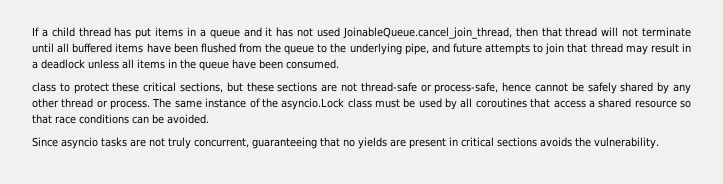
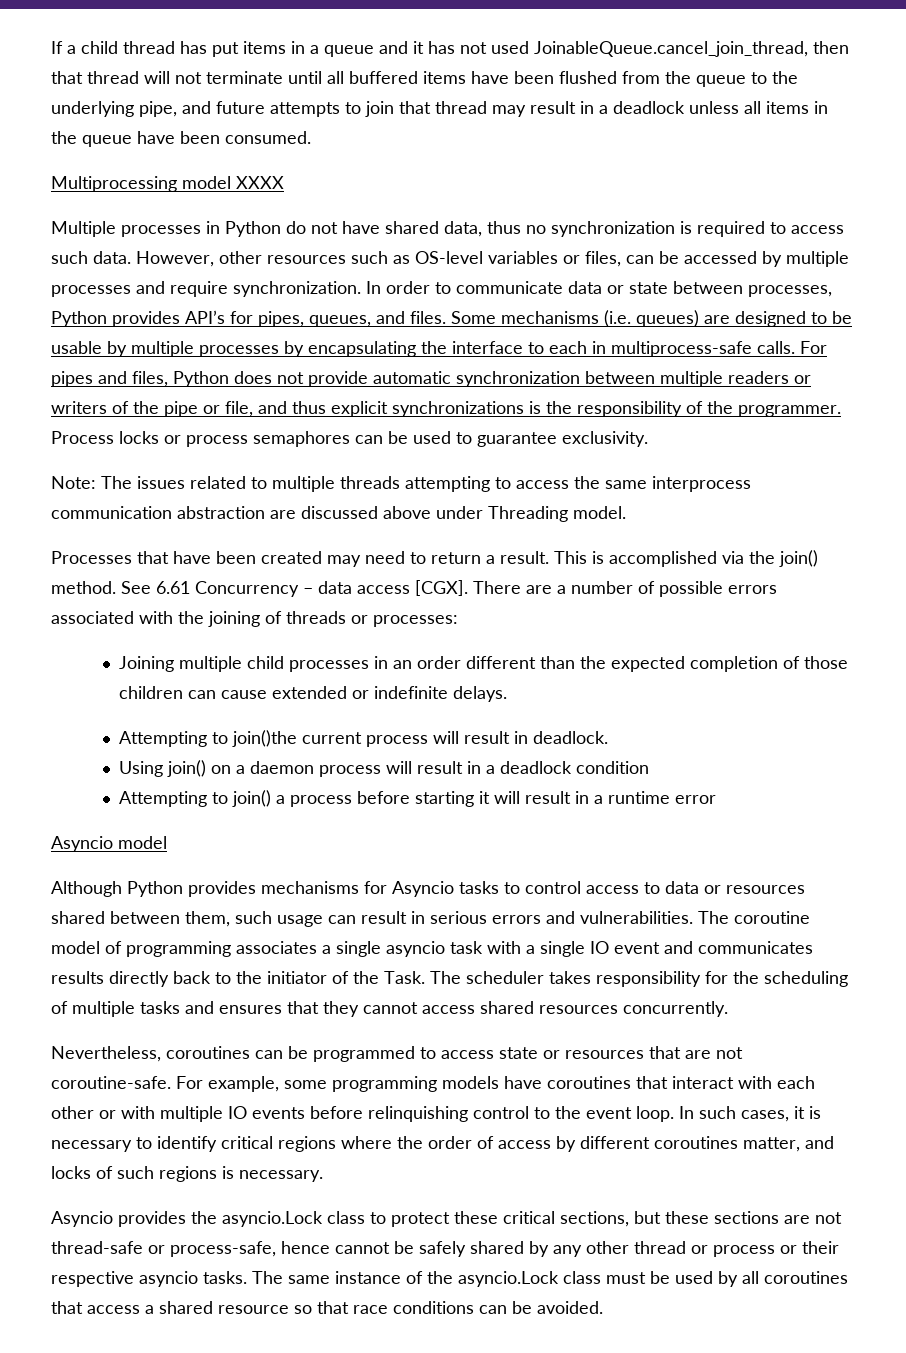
- class to protect these critical sections, but these sections are not thread-safe or process-safe, hence cannot be safely shared by any other thread or process.
+ Multiprocessing model XXXX
+ Multiple processes in Python do not have shared data, thus no synchronization is required to access such data. However, other resources such as OS-level variables or files, can be accessed by multiple processes and require synchronization. In order to communicate data or state between processes, Python provides API’s for pipes, queues, and files. Some mechanisms (i.e. queues) are designed to be usable by multiple processes by encapsulating the interface to each in multiprocess-safe calls. For pipes and files, Python does not provide automatic synchronization between multiple readers or writers of the pipe or file, and thus explicit synchronizations is the responsibility of the programmer. Process locks or process semaphores can be used to guarantee exclusivity.
+ Note: The issues related to multiple threads attempting to access the same interprocess communication abstraction are discussed above under Threading model.
+ Processes that have been created may need to return a result. This is accomplished via the join() method. See 6.61 Concurrency – data access [CGX]. There are a number of possible errors associated with the joining of threads or processes:
+ Joining multiple child processes in an order different than the expected completion of those children can cause extended or indefinite delays.
+ Attempting to join()the current process will result in deadlock.
+ Using join() on a daemon process will result in a deadlock condition
+ Attempting to join() a process before starting it will result in a runtime error
+ Asyncio model
+ Although Python provides mechanisms for Asyncio tasks to control access to data or resources shared between them, such usage can result in serious errors and vulnerabilities. The coroutine model of programming associates a single asyncio task with a single IO event and communicates results directly back to the initiator of the Task. The scheduler takes responsibility for the scheduling of multiple tasks and ensures that they cannot access shared resources concurrently.
+ Nevertheless, coroutines can be programmed to access state or resources that are not coroutine-safe. For example, some programming models have coroutines that interact with each other or with multiple IO events before relinquishing control to the event loop. In such cases, it is necessary to identify critical regions where the order of access by different coroutines matter, and locks of such regions is necessary.
+ Asyncio provides the asyncio.Lock class to protect these critical sections, but these sections are not thread-safe or process-safe, hence cannot be safely shared by any other thread or process or their respective asyncio tasks.
- Since asyncio tasks are not truly concurrent, guaranteeing that no yields are present in critical sections avoids the vulnerability.

